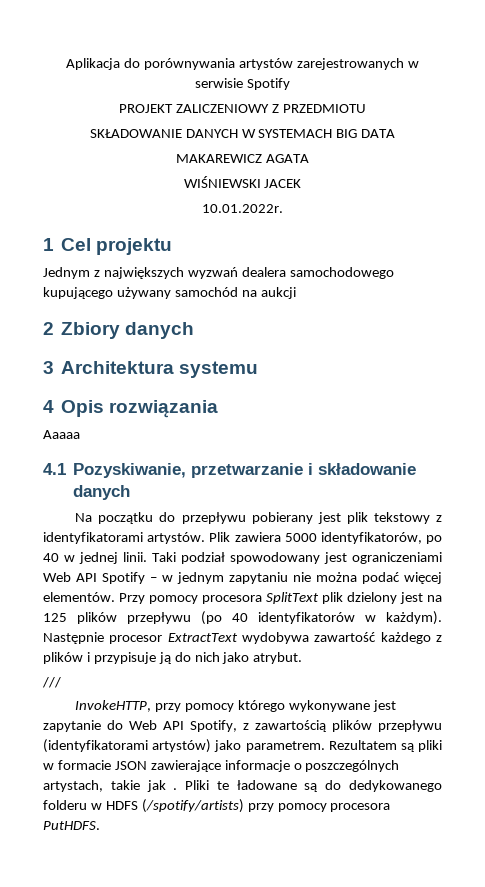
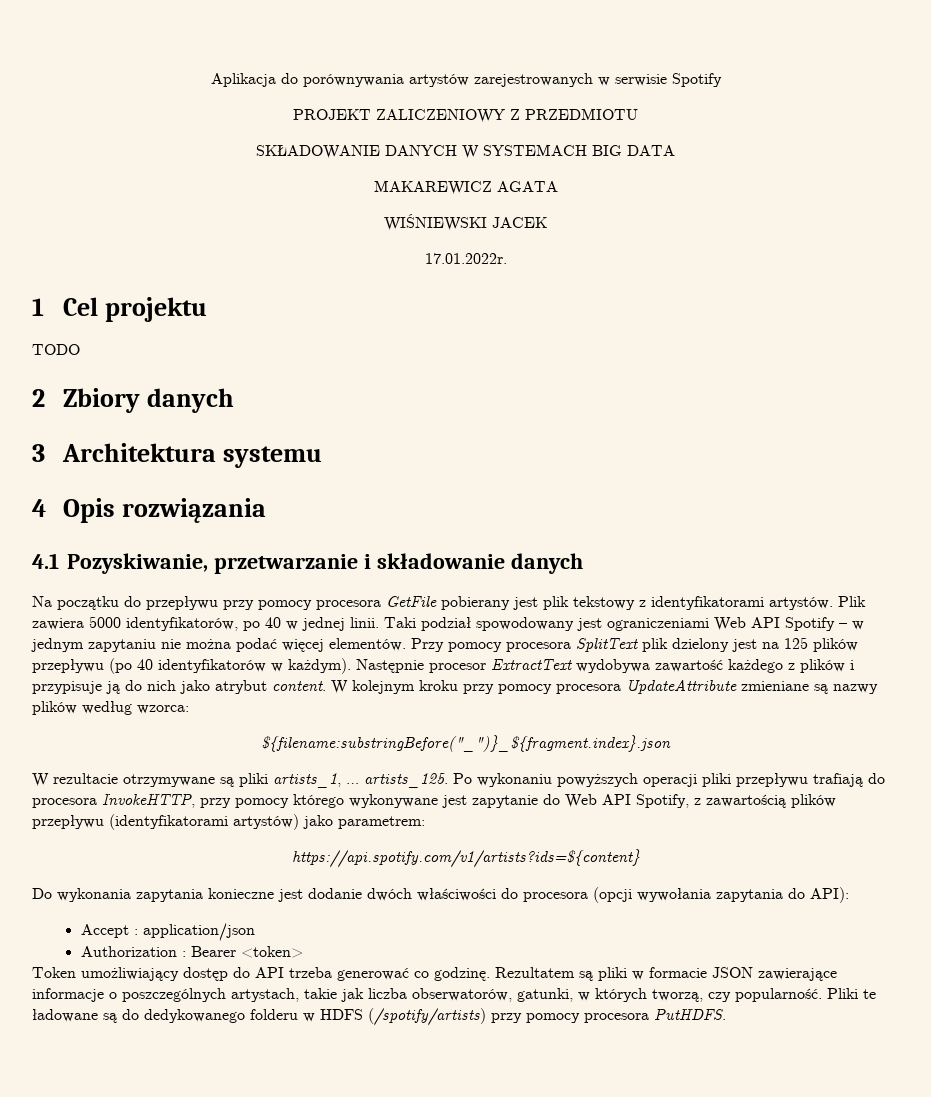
- 10.01.2022r.
+ 17.01.2022r.
- Jednym z największych wyzwań dealera samochodowego kupującego używany samochód na aukcji
+ TODO
- Aaaaa
- Na początku do przepływu pobierany jest plik tekstowy z identyfikatorami artystów.
+ Na początku do przepływu przy pomocy procesora GetFile pobierany jest plik tekstowy z identyfikatorami artystów.
- Następnie procesor ExtractText wydobywa zawartość każdego z plików i przypisuje ją do nich jako atrybut.
- ///
- InvokeHTTP, przy pomocy którego wykonywane jest zapytanie do Web API Spotify, z zawartością plików przepływu (identyfikatorami artystów) jako parametrem.
+ Następnie procesor ExtractText wydobywa zawartość każdego z plików i przypisuje ją do nich jako atrybut content. W kolejnym kroku przy pomocy procesora UpdateAttribute zmieniane są nazwy plików według wzorca:
+ ${filename:substringBefore("_")}_${fragment.index}.json
+ W rezultacie otrzymywane są pliki artists_1, … artists_125. Po wykonaniu powyższych operacji pliki przepływu trafiają do procesora InvokeHTTP, przy pomocy którego wykonywane jest zapytanie do Web API Spotify, z zawartością plików przepływu (identyfikatorami artystów) jako parametrem:
+ https://api.spotify.com/v1/artists?ids=${content}
+ Do wykonania zapytania konieczne jest dodanie dwóch właściwości do procesora (opcji wywołania zapytania do API):
+ Accept : application/json
+ Authorization : Bearer <token>
+ Token umożliwiający dostęp do API trzeba generować co godzinę.
- Rezultatem są pliki w formacie JSON zawierające informacje o poszczególnych artystach, takie jak .
+ Rezultatem są pliki w formacie JSON zawierające informacje o poszczególnych artystach, takie jak liczba obserwatorów, gatunki, w których tworzą, czy popularność.

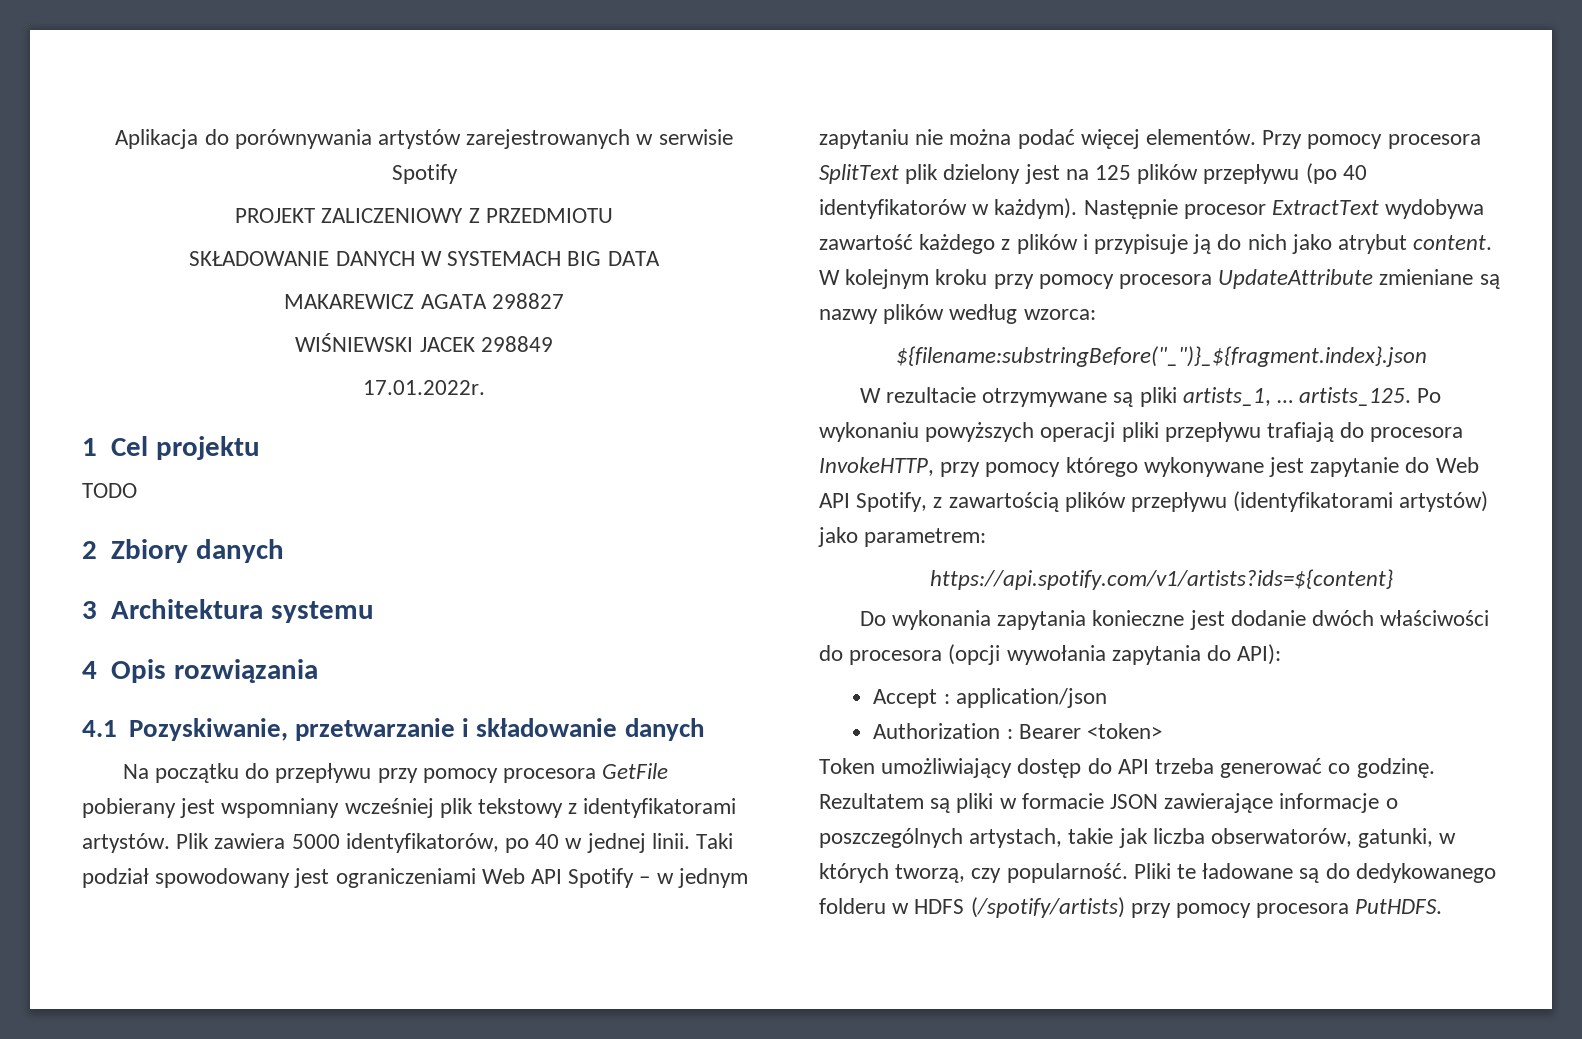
- MAKAREWICZ AGATA
+ MAKAREWICZ AGATA 298827
- WIŚNIEWSKI JACEK
+ WIŚNIEWSKI JACEK 298849
- Na początku do przepływu przy pomocy procesora GetFile pobierany jest plik tekstowy z identyfikatorami artystów.
+ Na początku do przepływu przy pomocy procesora GetFile pobierany jest wspomniany wcześniej plik tekstowy z identyfikatorami artystów.

